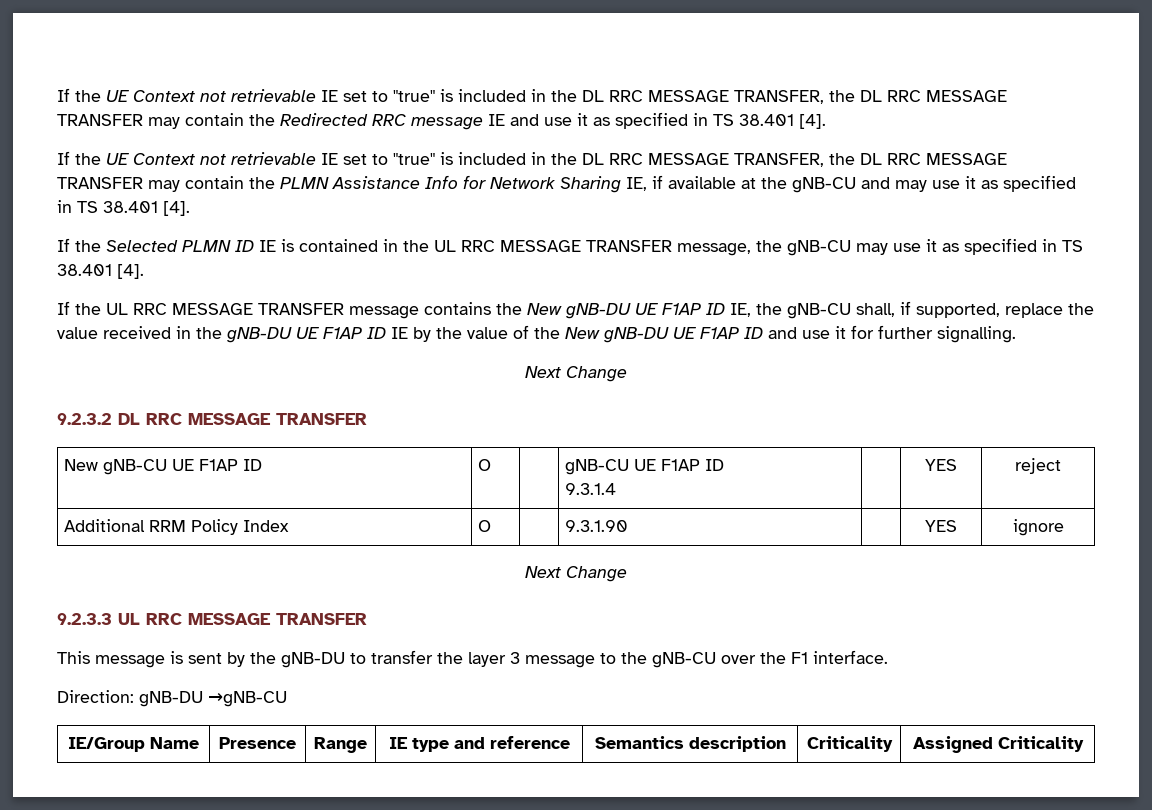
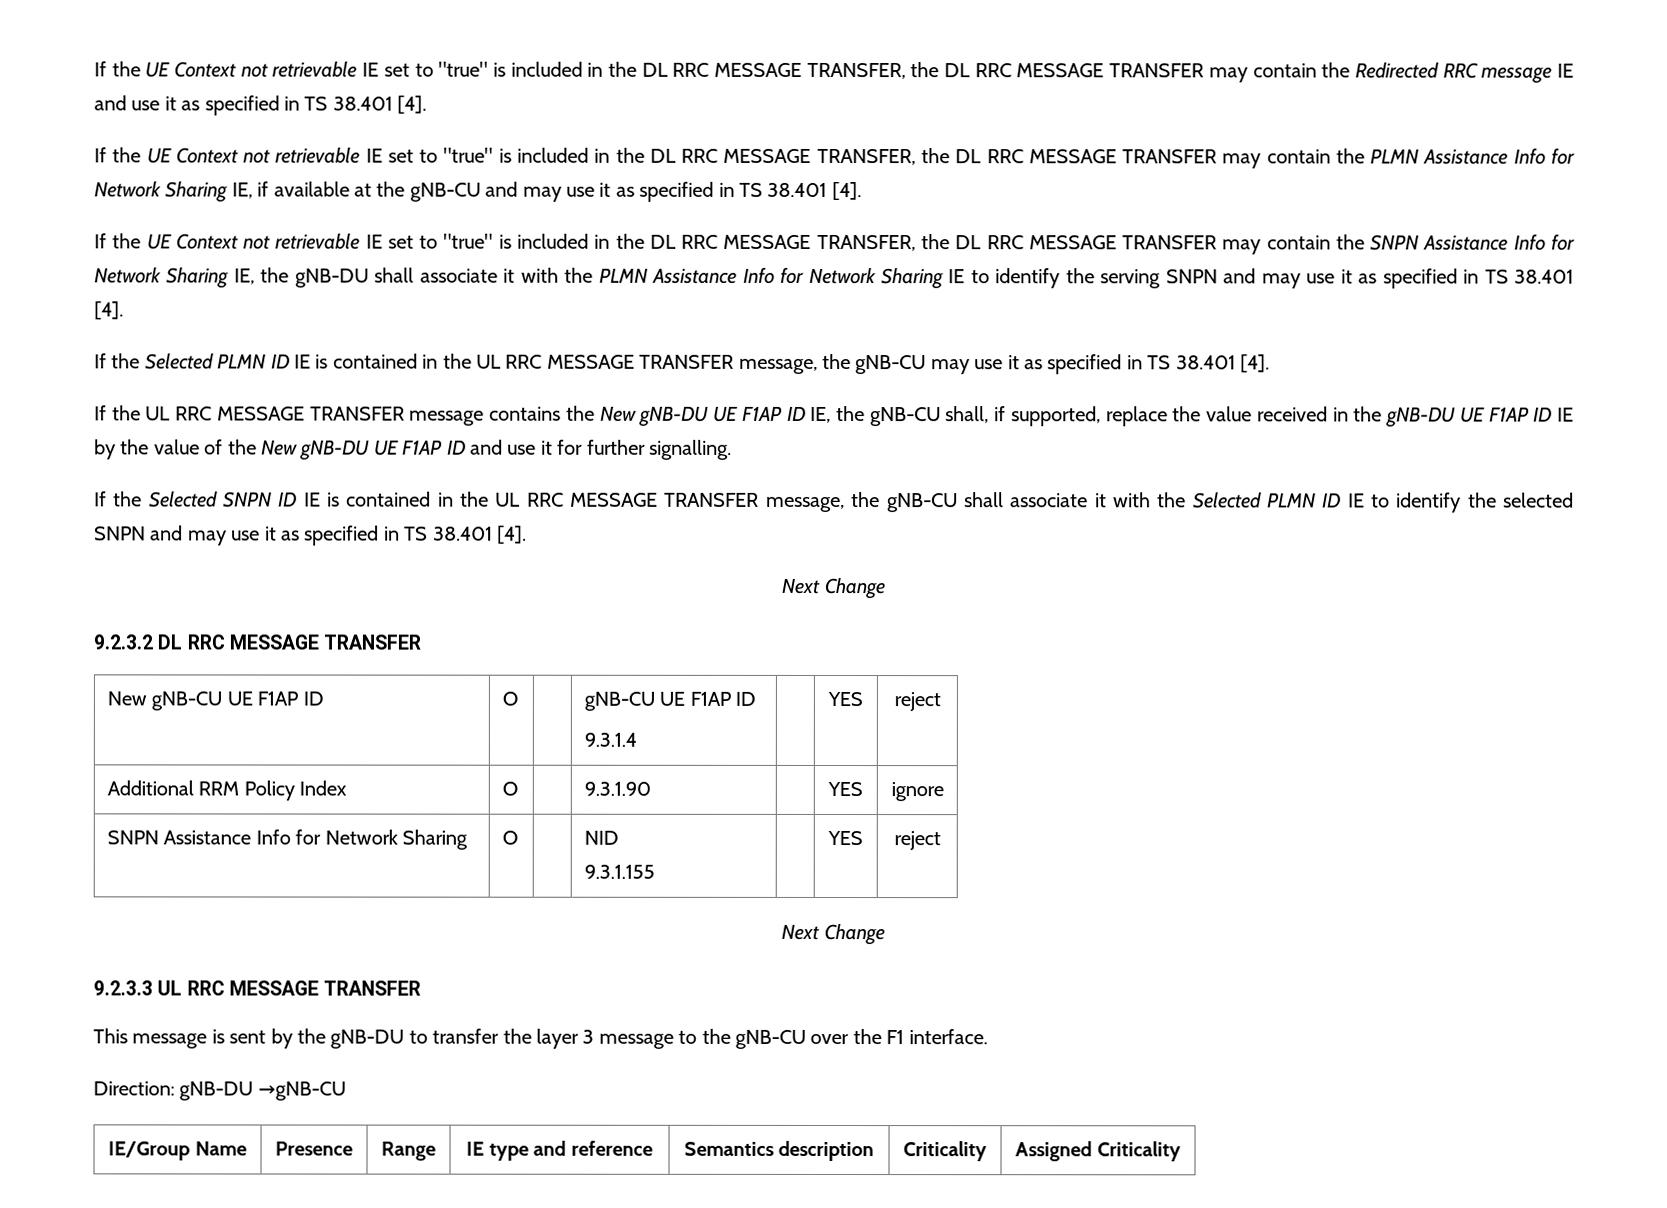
+ If the UE Context not retrievable IE set to "true" is included in the DL RRC MESSAGE TRANSFER, the DL RRC MESSAGE TRANSFER may contain the SNPN Assistance Info for Network Sharing IE, the gNB-DU shall associate it with the PLMN Assistance Info for Network Sharing IE to identify the serving SNPN and may use it as specified in TS 38.401 [4].
+ If the Selected SNPN ID IE is contained in the UL RRC MESSAGE TRANSFER message, the gNB-CU shall associate it with the Selected PLMN ID IE to identify the selected SNPN and may use it as specified in TS 38.401 [4].
+ SNPN Assistance Info for Network Sharing | O | | NID
+ 9.3.1.155 | | YES | reject

